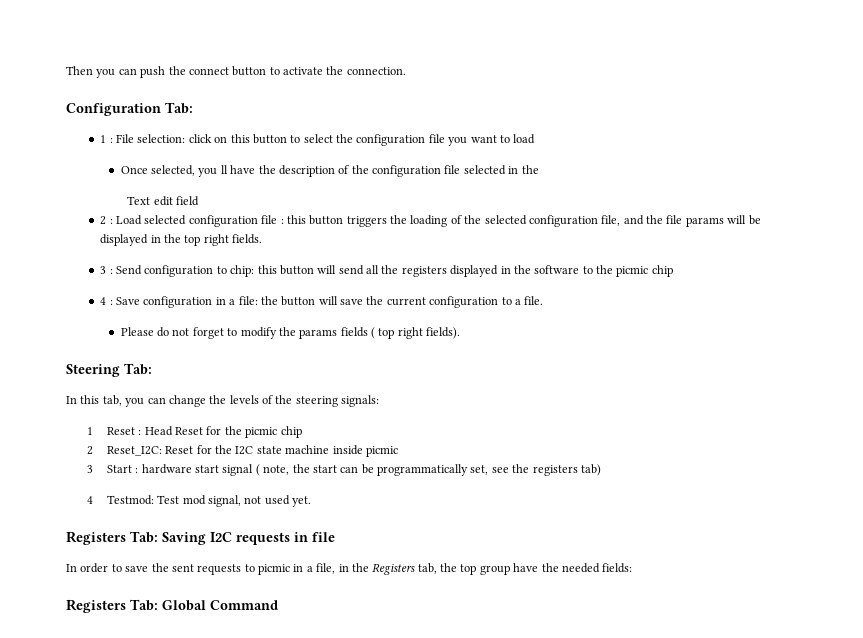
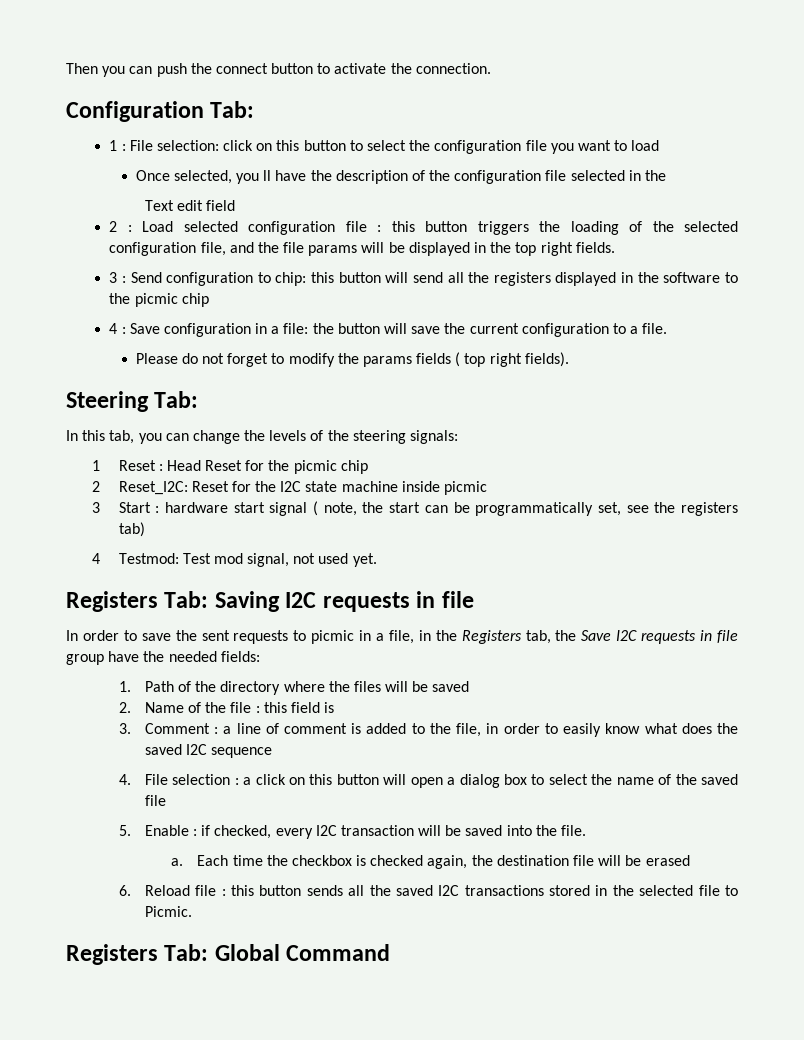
- In order to save the sent requests to picmic in a file, in the Registers tab, the top group have the needed fields:
+ In order to save the sent requests to picmic in a file, in the Registers tab, the Save I2C requests in file group have the needed fields:
+ 1. Path of the directory where the files will be saved
+ 2. Name of the file : this field is
+ 3. Comment : a line of comment is added to the file, in order to easily know what does the saved I2C sequence
+ 4. File selection : a click on this button will open a dialog box to select the name of the saved file
+ 5. Enable : if checked, every I2C transaction will be saved into the file.
+ a. Each time the checkbox is checked again, the destination file will be erased
+ 6. Reload file : this button sends all the saved I2C transactions stored in the selected file to Picmic.

